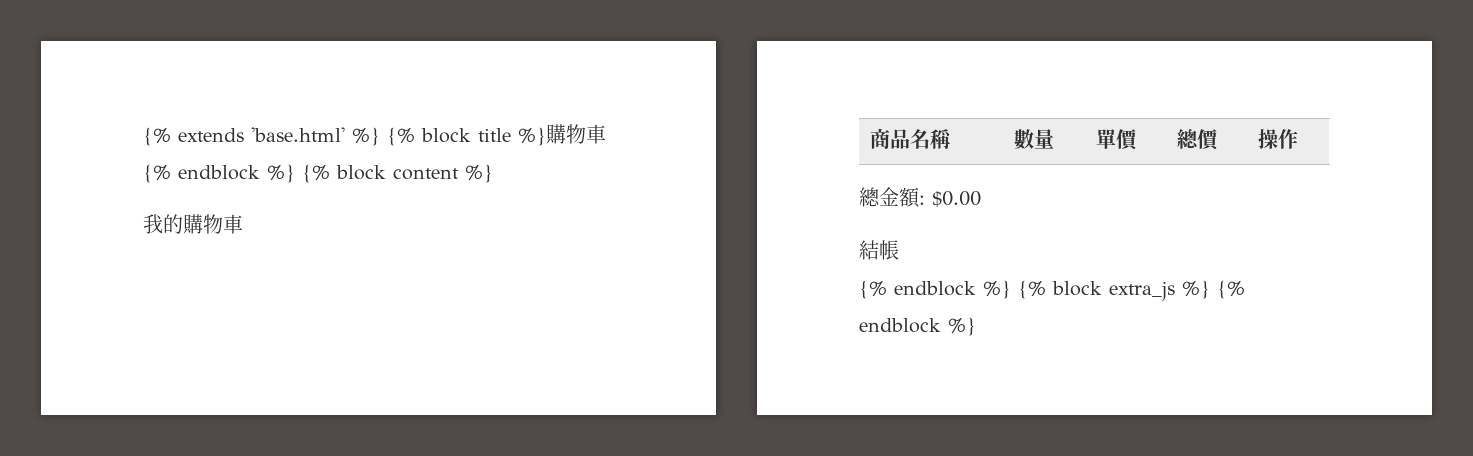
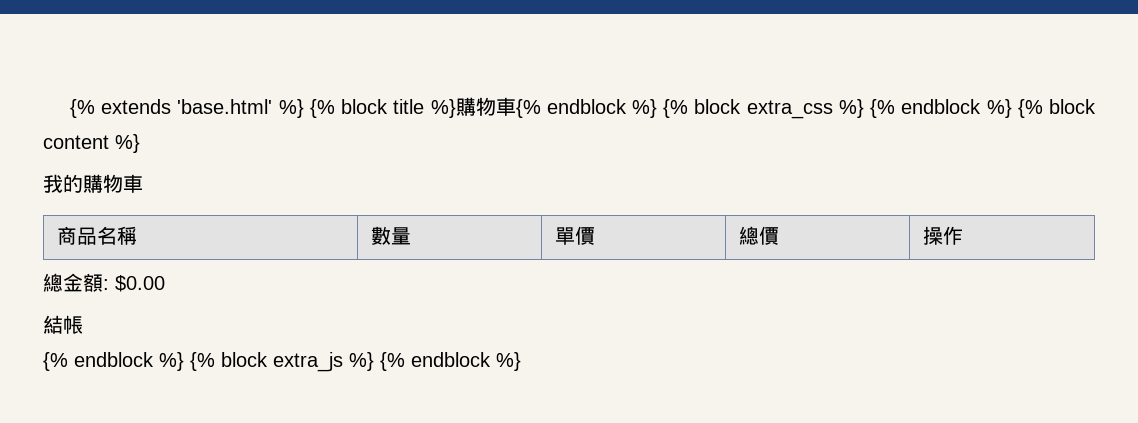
- {% extends 'base.html' %} {% block title %}購物車{% endblock %} {% block content %}
+ {% extends 'base.html' %} {% block title %}購物車{% endblock %} {% block extra_css %} {% endblock %} {% block content %}

